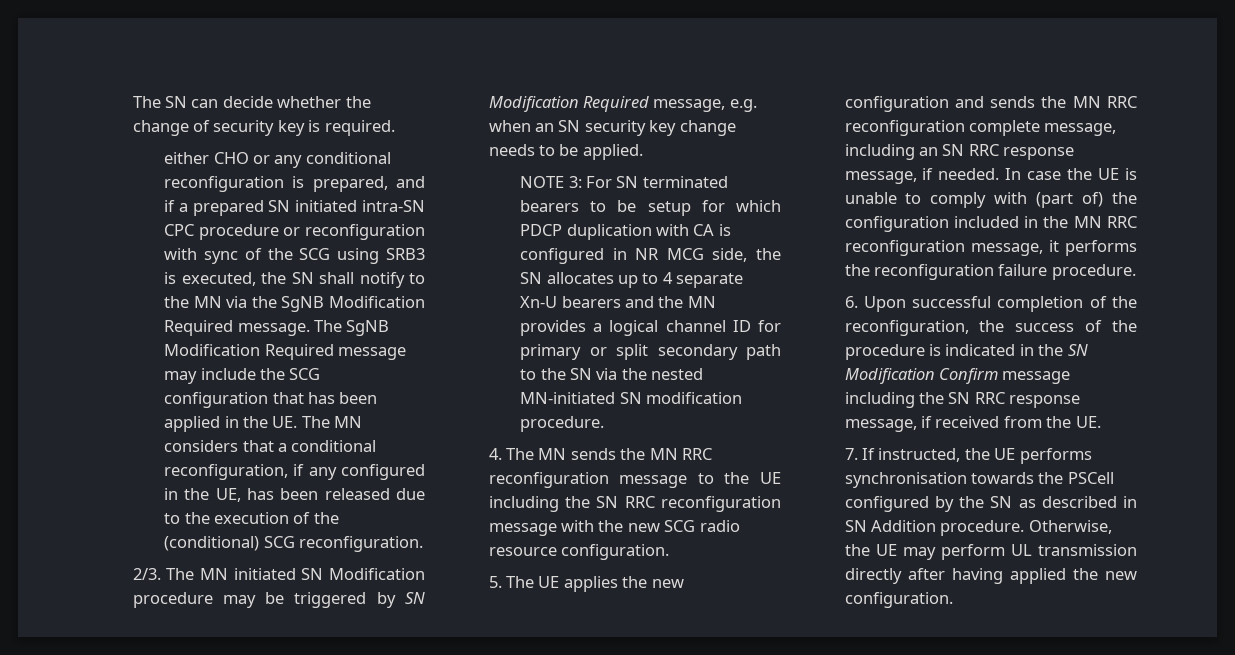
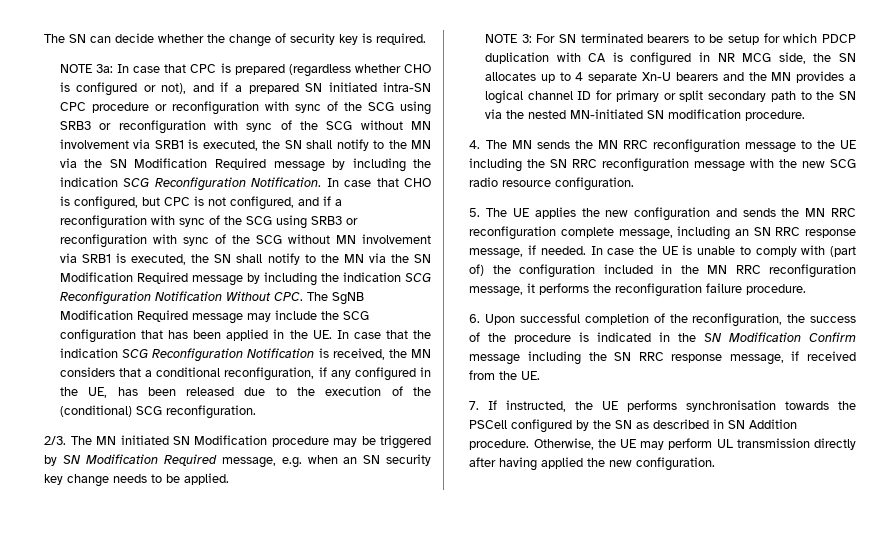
- either CHO or any conditional reconfiguration is prepared, and if a prepared SN initiated intra-SN CPC procedure or reconfiguration with sync of the SCG using SRB3 is executed, the SN shall notify to the MN via the SgNB Modification Required message. The SgNB Modification Required message may include the SCG configuration that has been applied in the UE. The MN considers that a conditional reconfiguration, if any configured in the UE, has been released due to the execution of the (conditional) SCG reconfiguration.
+ NOTE 3a: In case that CPC is prepared (regardless whether CHO is configured or not), and if a prepared SN initiated intra-SN CPC procedure or reconfiguration with sync of the SCG using SRB3 or reconfiguration with sync of the SCG without MN involvement via SRB1 is executed, the SN shall notify to the MN via the SN Modification Required message by including the indication SCG Reconfiguration Notification. In case that CHO is configured, but CPC is not configured, and if a reconfiguration with sync of the SCG using SRB3 or reconfiguration with sync of the SCG without MN involvement via SRB1 is executed, the SN shall notify to the MN via the SN Modification Required message by including the indication SCG Reconfiguration Notification Without CPC. The SgNB Modification Required message may include the SCG configuration that has been applied in the UE. In case that the indication SCG Reconfiguration Notification is received, the MN considers that a conditional reconfiguration, if any configured in the UE, has been released due to the execution of the (conditional) SCG reconfiguration.

